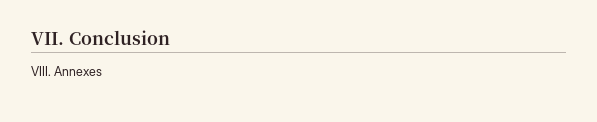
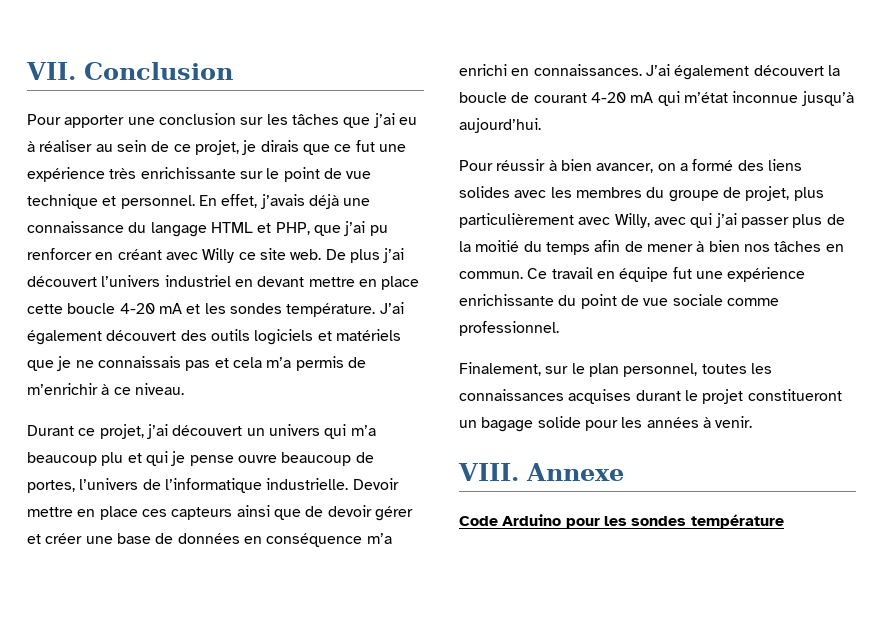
- VIII. Annexes
+ Pour apporter une conclusion sur les tâches que j’ai eu à réaliser au sein de ce projet, je dirais que ce fut une expérience très enrichissante sur le point de vue technique et personnel. En effet, j’avais déjà une connaissance du langage HTML et PHP, que j’ai pu renforcer en créant avec Willy ce site web. De plus j’ai découvert l’univers industriel en devant mettre en place cette boucle 4-20 mA et les sondes température. J’ai également découvert des outils logiciels et matériels que je ne connaissais pas et cela m’a permis de m’enrichir à ce niveau.
+ Durant ce projet, j’ai découvert un univers qui m’a beaucoup plu et qui je pense ouvre beaucoup de portes, l’univers de l’informatique industrielle. Devoir mettre en place ces capteurs ainsi que de devoir gérer et créer une base de données en conséquence m’a enrichi en connaissances. J’ai également découvert la boucle de courant 4-20 mA qui m’état inconnue jusqu’à aujourd’hui.
+ Pour réussir à bien avancer, on a formé des liens solides avec les membres du groupe de projet, plus particulièrement avec Willy, avec qui j’ai passer plus de la moitié du temps afin de mener à bien nos tâches en commun. Ce travail en équipe fut une expérience enrichissante du point de vue sociale comme professionnel.
+ Finalement, sur le plan personnel, toutes les connaissances acquises durant le projet constitueront un bagage solide pour les années à venir.
+ VIII. Annexe
+ Code Arduino pour les sondes température

